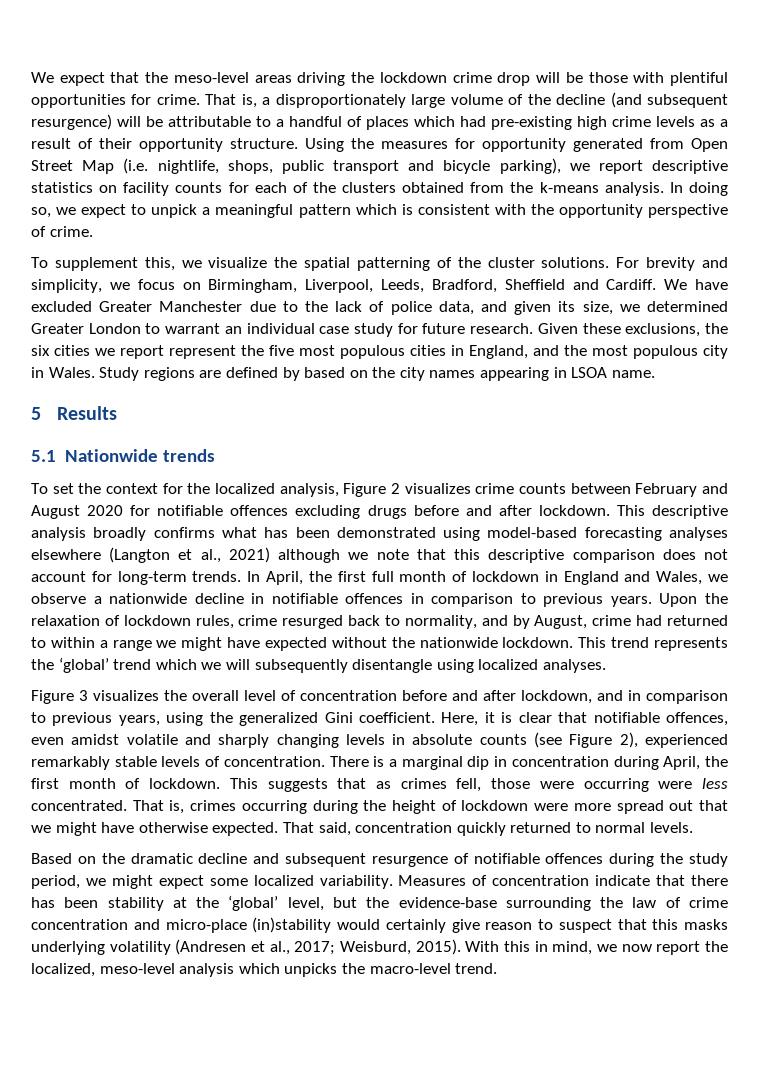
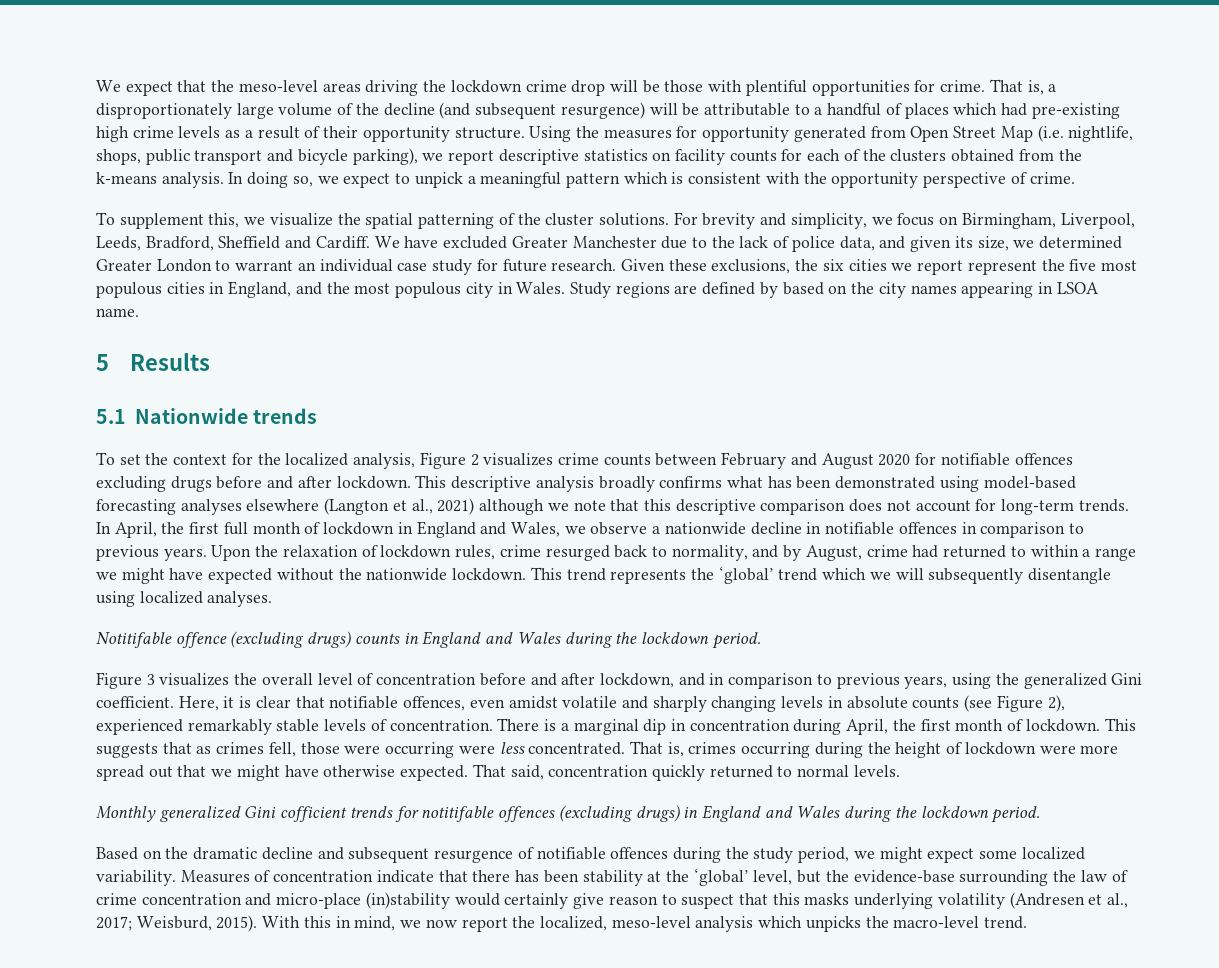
+ Notitifable offence (excluding drugs) counts in England and Wales during the lockdown period.
+ Monthly generalized Gini cofficient trends for notitifable offences (excluding drugs) in England and Wales during the lockdown period.

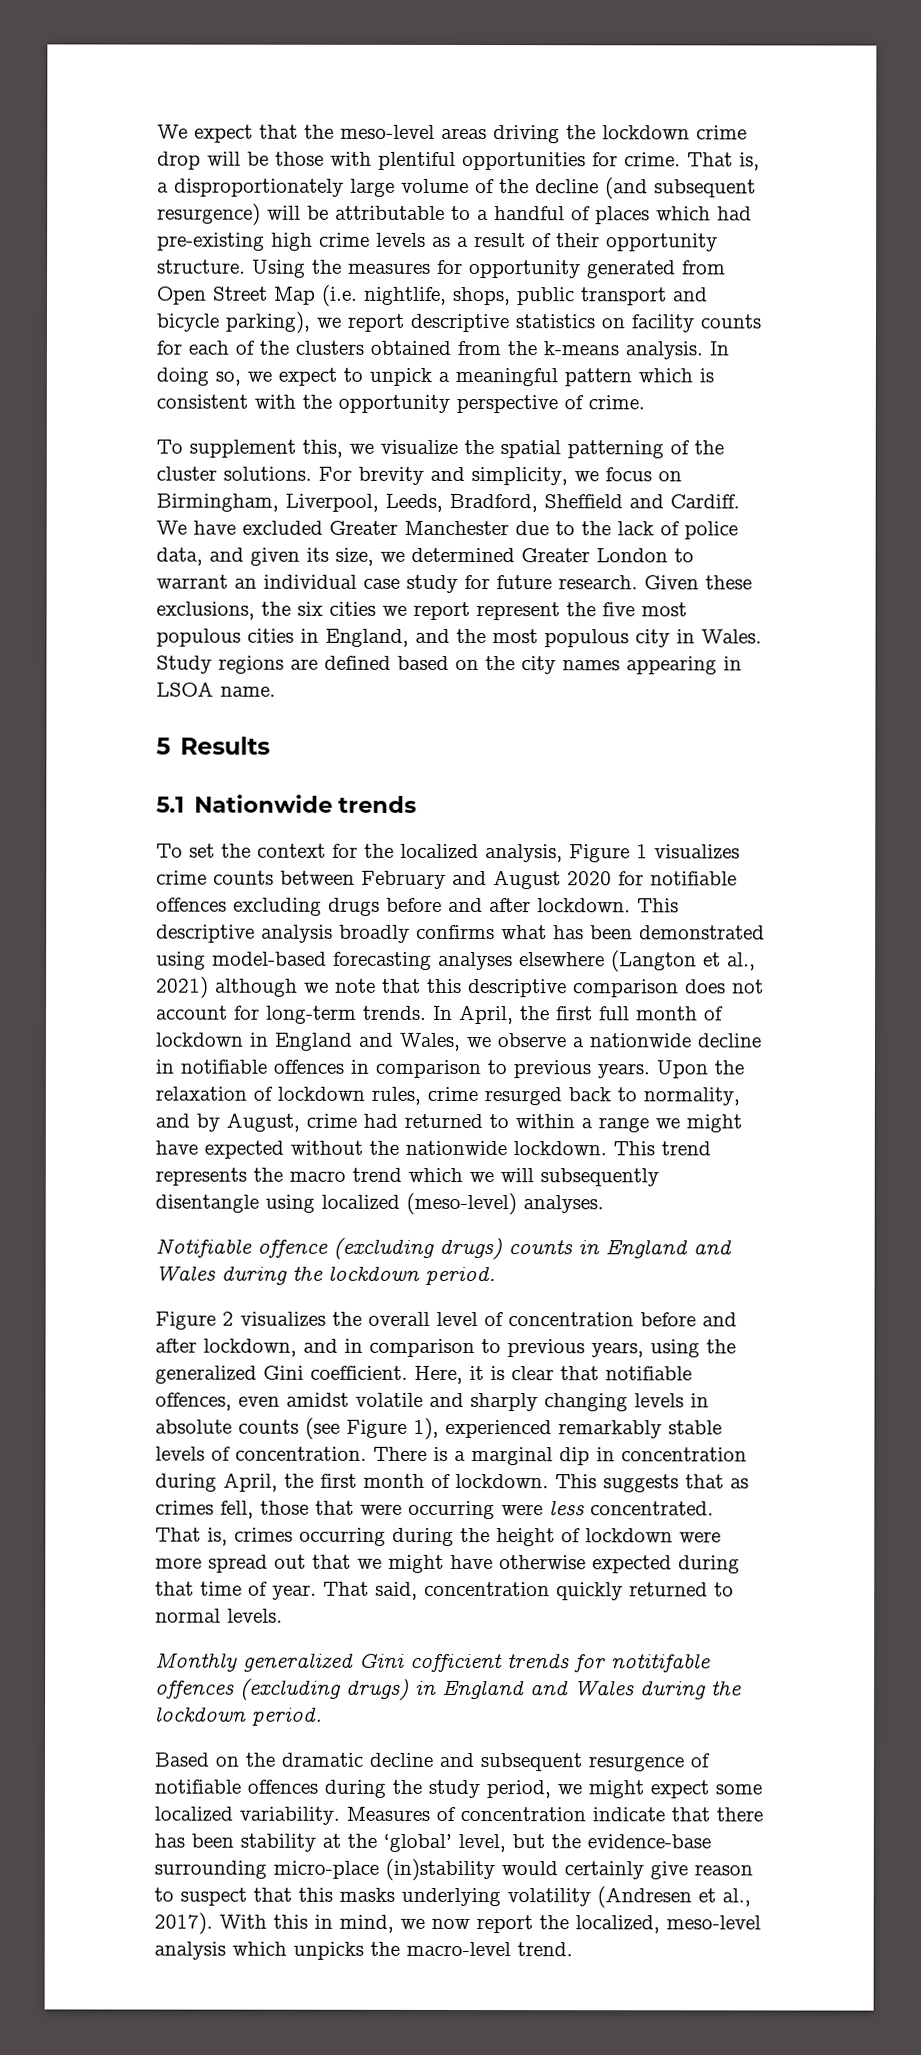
- Study regions are defined by based on the city names appearing in LSOA name.
+ Study regions are defined based on the city names appearing in LSOA name.
- To set the context for the localized analysis, Figure 2 visualizes crime counts between February and August 2020 for notifiable offences excluding drugs before and after lockdown.
+ To set the context for the localized analysis, Figure 1 visualizes crime counts between February and August 2020 for notifiable offences excluding drugs before and after lockdown.
- This trend represents the ‘global’ trend which we will subsequently disentangle using localized analyses.
+ This trend represents the macro trend which we will subsequently disentangle using localized (meso-level) analyses.
- Notitifable offence (excluding drugs) counts in England and Wales during the lockdown period.
+ Notifiable offence (excluding drugs) counts in England and Wales during the lockdown period.
- Figure 3 visualizes the overall level of concentration before and after lockdown, and in comparison to previous years, using the generalized Gini coefficient.
+ Figure 2 visualizes the overall level of concentration before and after lockdown, and in comparison to previous years, using the generalized Gini coefficient.
- Here, it is clear that notifiable offences, even amidst volatile and sharply changing levels in absolute counts (see Figure 2), experienced remarkably stable levels of concentration.
+ Here, it is clear that notifiable offences, even amidst volatile and sharply changing levels in absolute counts (see Figure 1), experienced remarkably stable levels of concentration.
- This suggests that as crimes fell, those were occurring were less concentrated.
+ This suggests that as crimes fell, those that were occurring were less concentrated.
- That is, crimes occurring during the height of lockdown were more spread out that we might have otherwise expected.
+ That is, crimes occurring during the height of lockdown were more spread out that we might have otherwise expected during that time of year.
- Measures of concentration indicate that there has been stability at the ‘global’ level, but the evidence-base surrounding the law of crime concentration and micro-place (in)stability would certainly give reason to suspect that this masks underlying volatility (Andresen et al., 2017; Weisburd, 2015).
+ Measures of concentration indicate that there has been stability at the ‘global’ level, but the evidence-base surrounding micro-place (in)stability would certainly give reason to suspect that this masks underlying volatility (Andresen et al., 2017).

